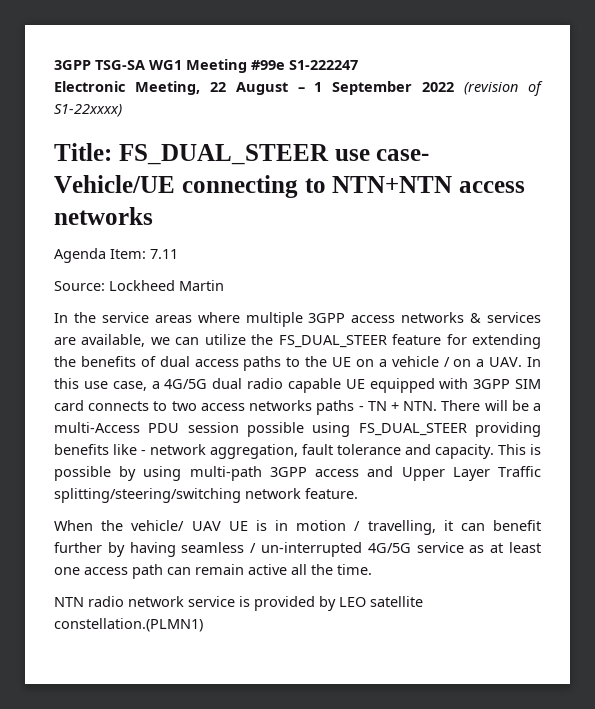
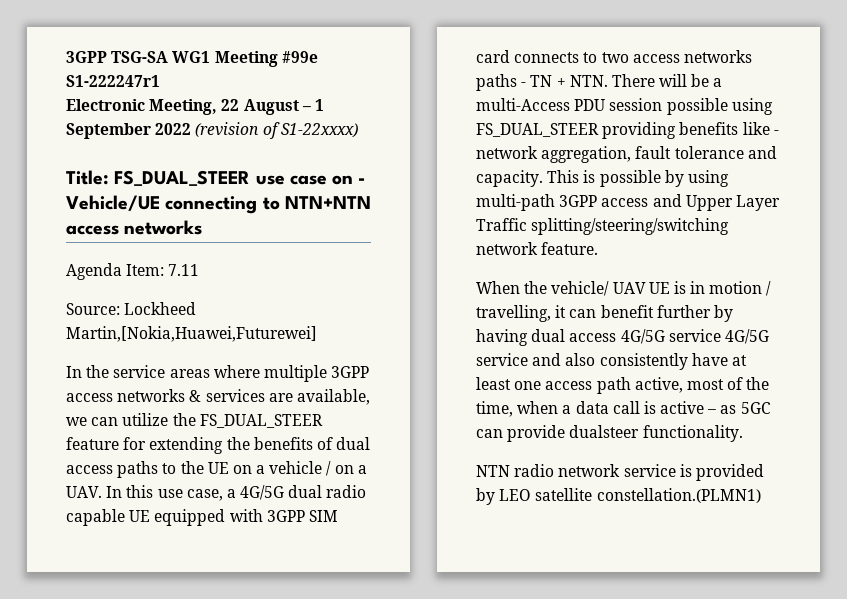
- 3GPP TSG-SA WG1 Meeting #99e S1-222247
+ 3GPP TSG-SA WG1 Meeting #99e S1-222247r1
- Title: FS_DUAL_STEER use case- Vehicle/UE connecting to NTN+NTN access networks
+ Title: FS_DUAL_STEER use case on - Vehicle/UE connecting to NTN+NTN access networks
- Source: Lockheed Martin
+ Source: Lockheed Martin,[Nokia,Huawei,Futurewei]
- When the vehicle/ UAV UE is in motion / travelling, it can benefit further by having seamless / un-interrupted 4G/5G service as at least one access path can remain active all the time.
+ When the vehicle/ UAV UE is in motion / travelling, it can benefit further by having dual access 4G/5G service 4G/5G service and also consistently have at least one access path active, most of the time, when a data call is active – as 5GC can provide dualsteer functionality.

